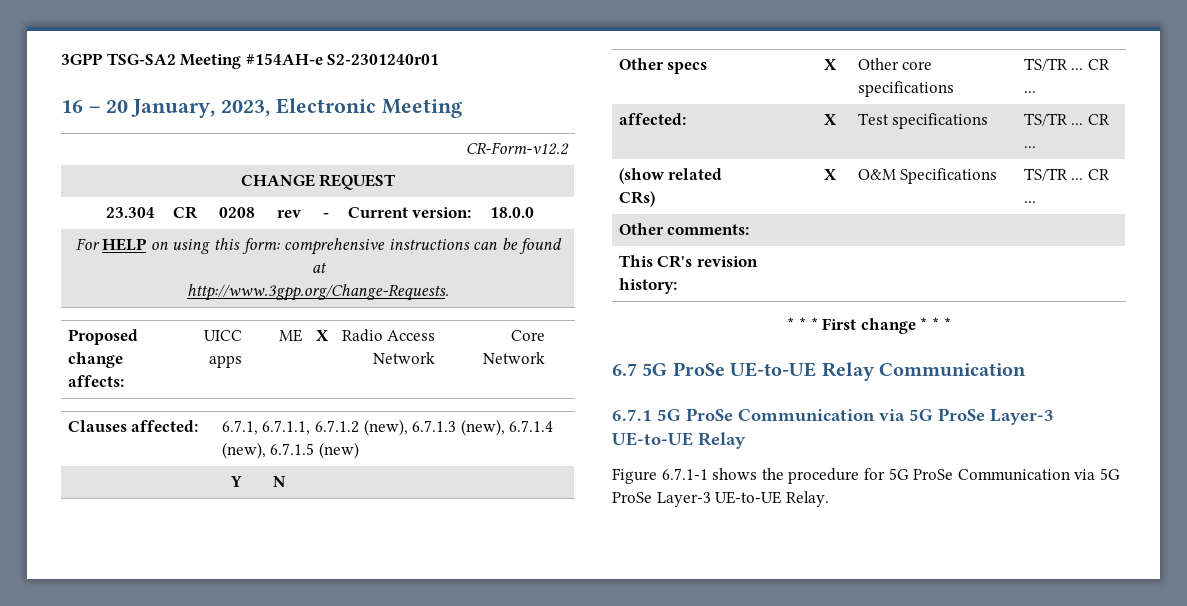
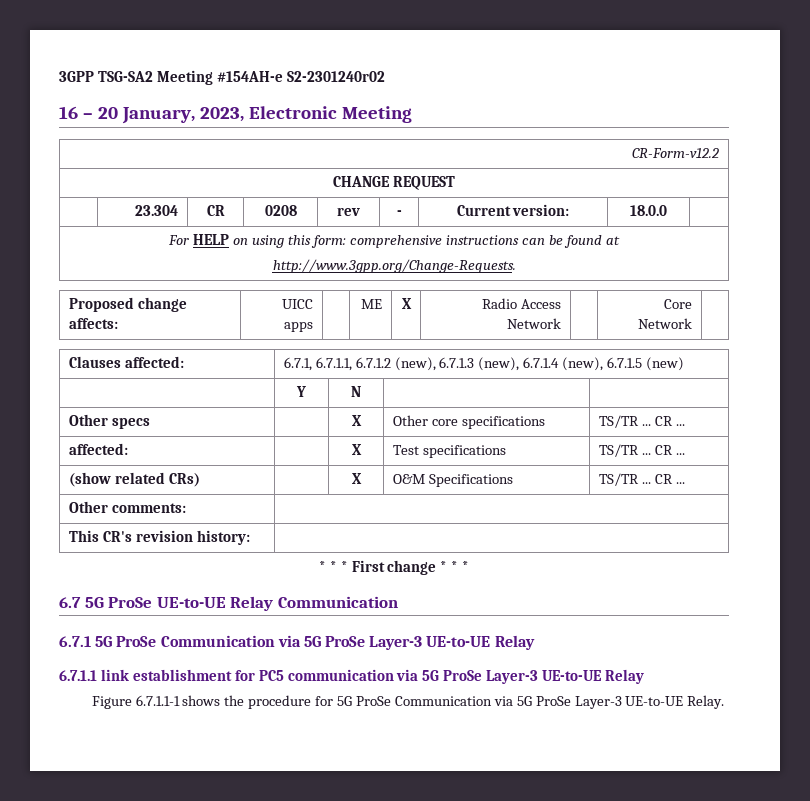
- 3GPP TSG-SA2 Meeting #154AH-e S2-2301240r01
+ 3GPP TSG-SA2 Meeting #154AH-e S2-2301240r02
+ 6.7.1.1 link establishment for PC5 communication via 5G ProSe Layer-3 UE-to-UE Relay
- Figure 6.7.1-1 shows the procedure for 5G ProSe Communication via 5G ProSe Layer-3 UE-to-UE Relay.
+ Figure 6.7.1.1-1 shows the procedure for 5G ProSe Communication via 5G ProSe Layer-3 UE-to-UE Relay.

